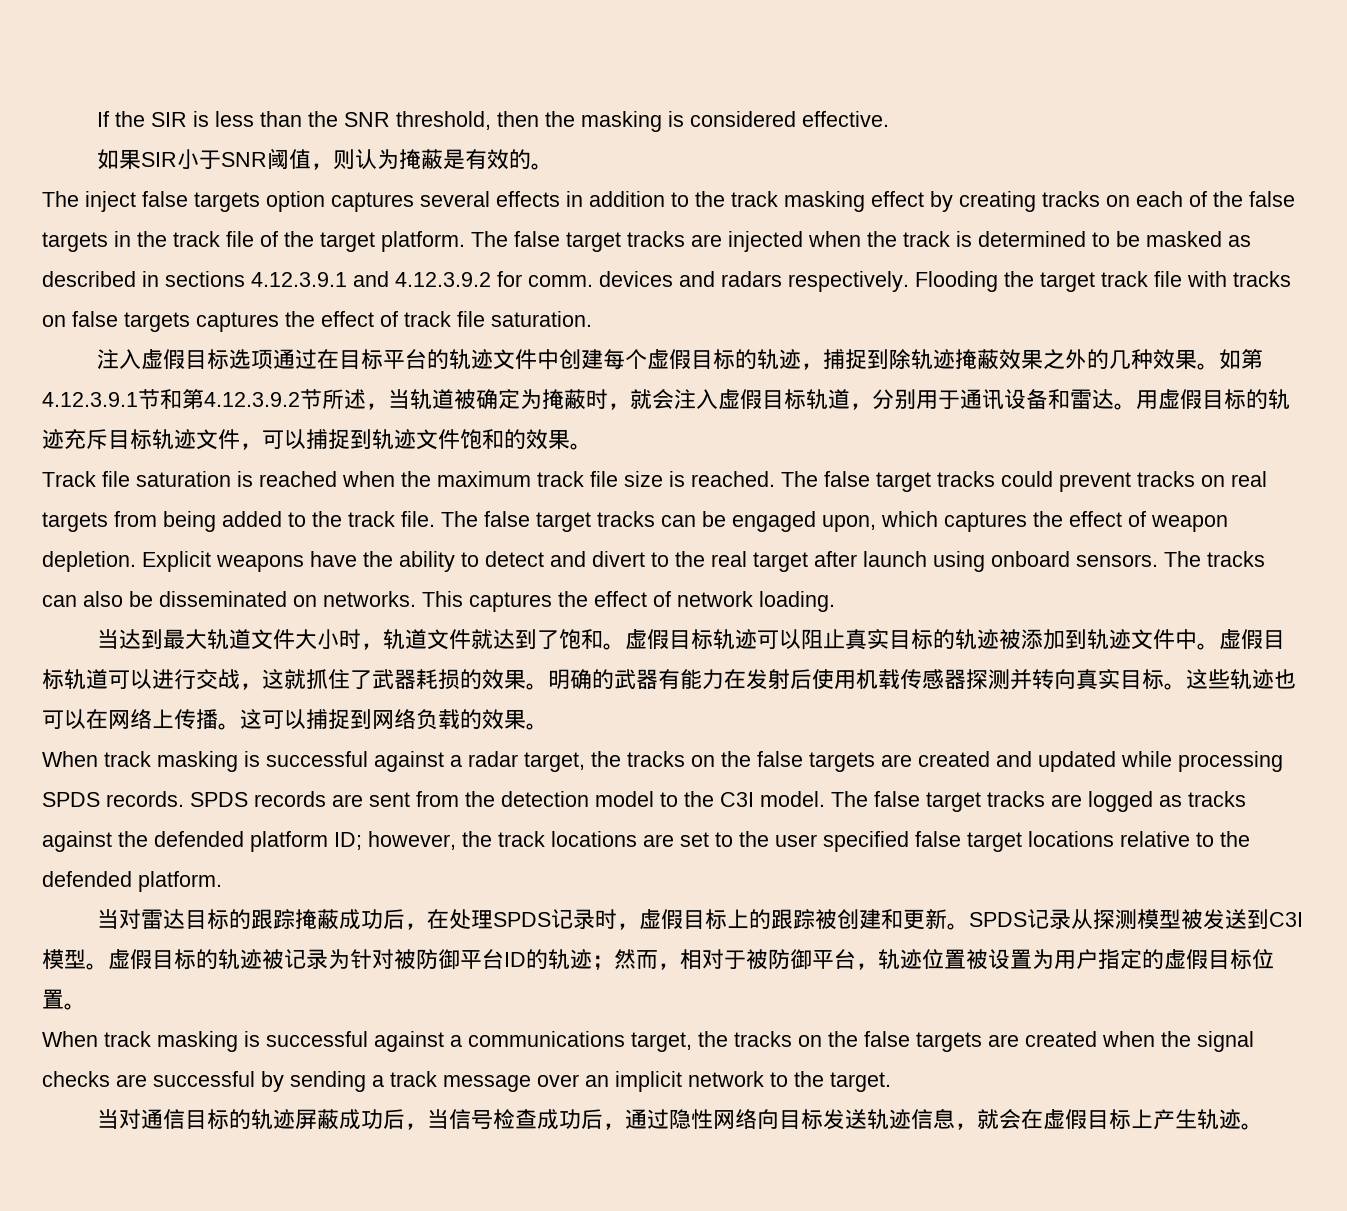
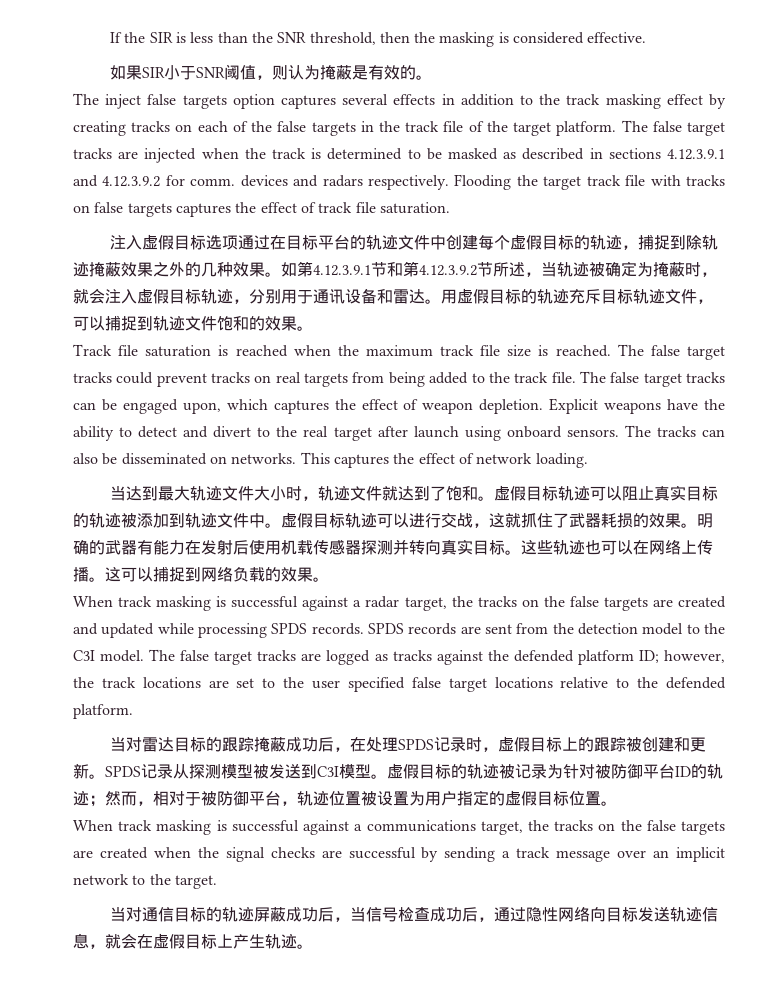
- 如第4.12.3.9.1节和第4.12.3.9.2节所述，当轨道被确定为掩蔽时，就会注入虚假目标轨道，分别用于通讯设备和雷达。
+ 如第4.12.3.9.1节和第4.12.3.9.2节所述，当轨迹被确定为掩蔽时，就会注入虚假目标轨迹，分别用于通讯设备和雷达。
- 当达到最大轨道文件大小时，轨道文件就达到了饱和。
+ 当达到最大轨迹文件大小时，轨迹文件就达到了饱和。
- 虚假目标轨道可以进行交战，这就抓住了武器耗损的效果。
+ 虚假目标轨迹可以进行交战，这就抓住了武器耗损的效果。

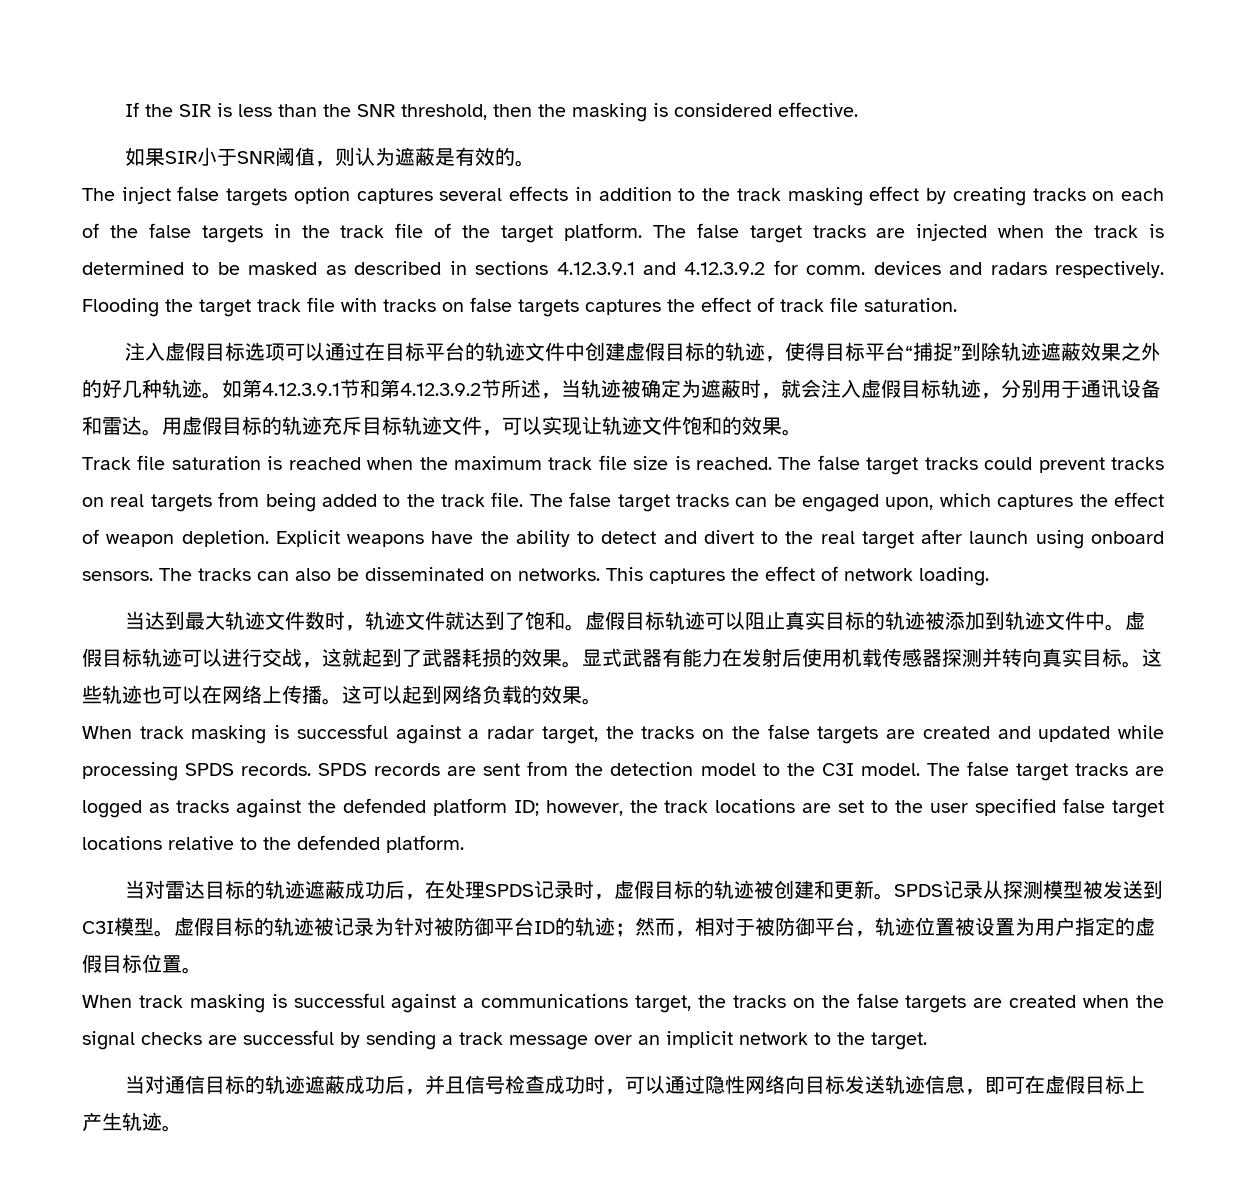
- 如果SIR小于SNR阈值，则认为掩蔽是有效的。
+ 如果SIR小于SNR阈值，则认为遮蔽是有效的。
- 注入虚假目标选项通过在目标平台的轨迹文件中创建每个虚假目标的轨迹，捕捉到除轨迹掩蔽效果之外的几种效果。
+ 注入虚假目标选项可以通过在目标平台的轨迹文件中创建虚假目标的轨迹，使得目标平台“捕捉”到除轨迹遮蔽效果之外的好几种轨迹。
- 如第4.12.3.9.1节和第4.12.3.9.2节所述，当轨迹被确定为掩蔽时，就会注入虚假目标轨迹，分别用于通讯设备和雷达。
+ 如第4.12.3.9.1节和第4.12.3.9.2节所述，当轨迹被确定为遮蔽时，就会注入虚假目标轨迹，分别用于通讯设备和雷达。
- 用虚假目标的轨迹充斥目标轨迹文件，可以捕捉到轨迹文件饱和的效果。
+ 用虚假目标的轨迹充斥目标轨迹文件，可以实现让轨迹文件饱和的效果。
- 当达到最大轨迹文件大小时，轨迹文件就达到了饱和。
+ 当达到最大轨迹文件数时，轨迹文件就达到了饱和。
- 虚假目标轨迹可以进行交战，这就抓住了武器耗损的效果。
+ 虚假目标轨迹可以进行交战，这就起到了武器耗损的效果。
- 明确的武器有能力在发射后使用机载传感器探测并转向真实目标。
+ 显式武器有能力在发射后使用机载传感器探测并转向真实目标。
- 这可以捕捉到网络负载的效果。
+ 这可以起到网络负载的效果。
- 当对雷达目标的跟踪掩蔽成功后，在处理SPDS记录时，虚假目标上的跟踪被创建和更新。
+ 当对雷达目标的轨迹遮蔽成功后，在处理SPDS记录时，虚假目标的轨迹被创建和更新。
- 当对通信目标的轨迹屏蔽成功后，当信号检查成功后，通过隐性网络向目标发送轨迹信息，就会在虚假目标上产生轨迹。
+ 当对通信目标的轨迹遮蔽成功后，并且信号检查成功时，可以通过隐性网络向目标发送轨迹信息，即可在虚假目标上产生轨迹。

